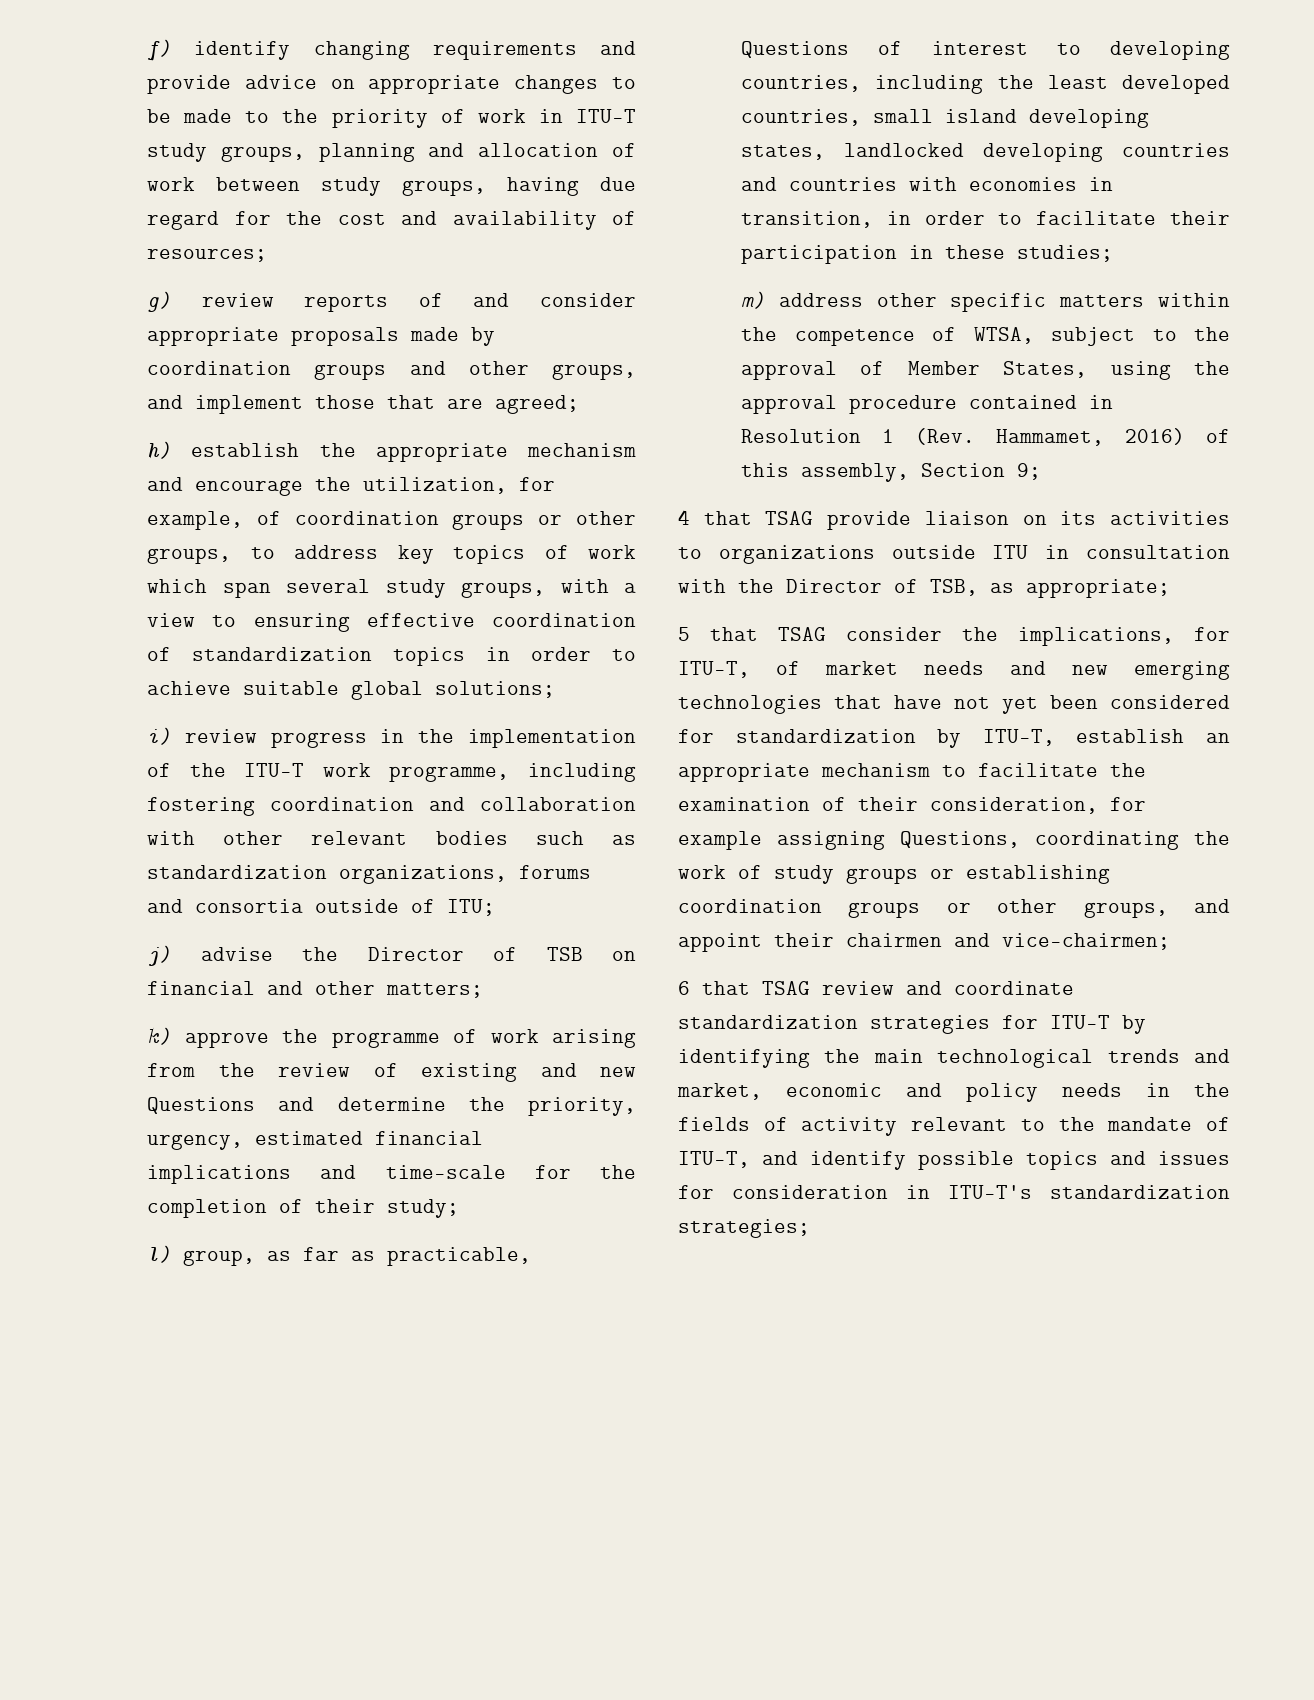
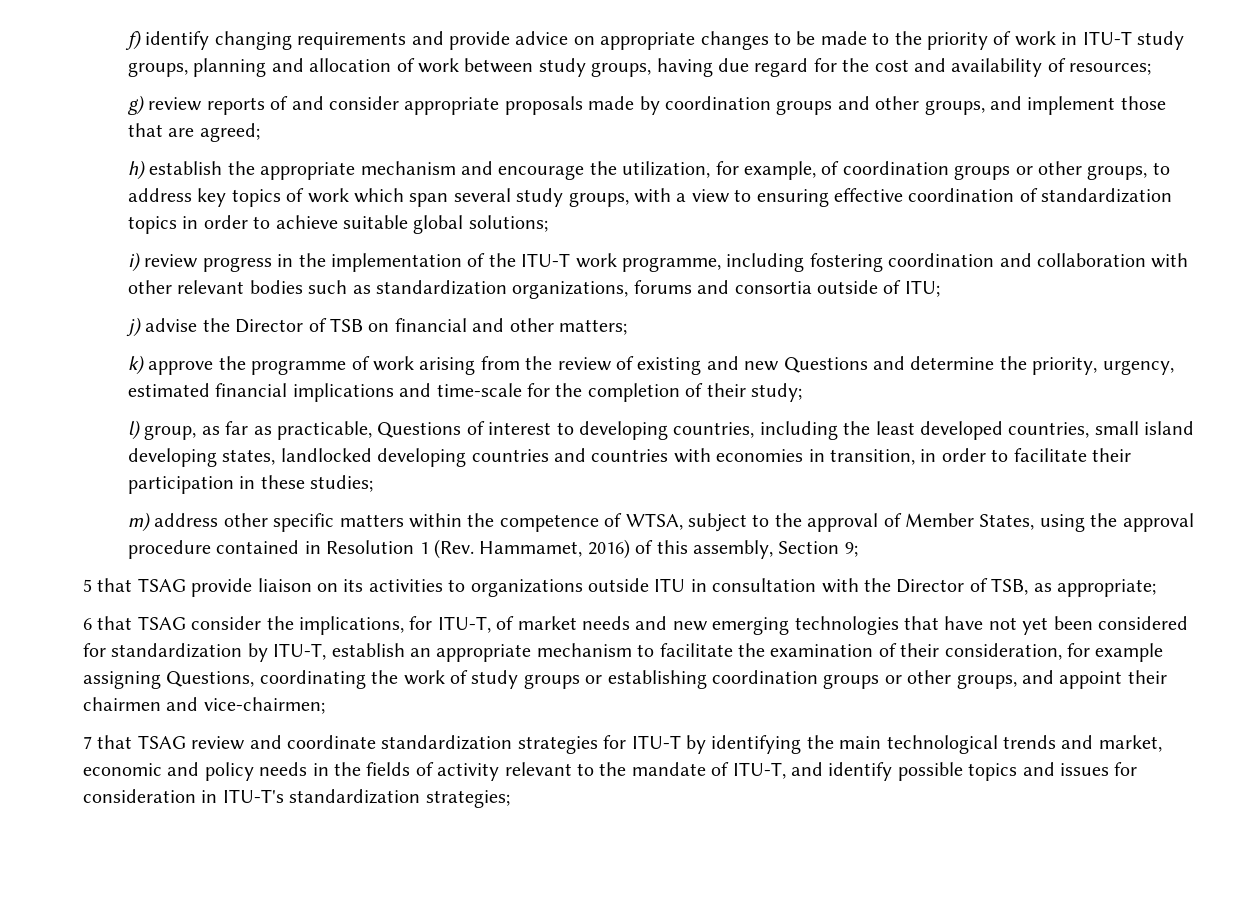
- 4 that TSAG provide liaison on its activities to organizations outside ITU in consultation with the Director of TSB, as appropriate;
+ 5 that TSAG provide liaison on its activities to organizations outside ITU in consultation with the Director of TSB, as appropriate;
- 5 that TSAG consider the implications, for ITU-T, of market needs and new emerging technologies that have not yet been considered for standardization by ITU-T, establish an appropriate mechanism to facilitate the examination of their consideration, for example assigning Questions, coordinating the work of study groups or establishing coordination groups or other groups, and appoint their chairmen and vice-chairmen;
+ 6 that TSAG consider the implications, for ITU-T, of market needs and new emerging technologies that have not yet been considered for standardization by ITU-T, establish an appropriate mechanism to facilitate the examination of their consideration, for example assigning Questions, coordinating the work of study groups or establishing coordination groups or other groups, and appoint their chairmen and vice-chairmen;
- 6 that TSAG review and coordinate standardization strategies for ITU-T by identifying the main technological trends and market, economic and policy needs in the fields of activity relevant to the mandate of ITU-T, and identify possible topics and issues for consideration in ITU-T's standardization strategies;
+ 7 that TSAG review and coordinate standardization strategies for ITU-T by identifying the main technological trends and market, economic and policy needs in the fields of activity relevant to the mandate of ITU-T, and identify possible topics and issues for consideration in ITU-T's standardization strategies;

